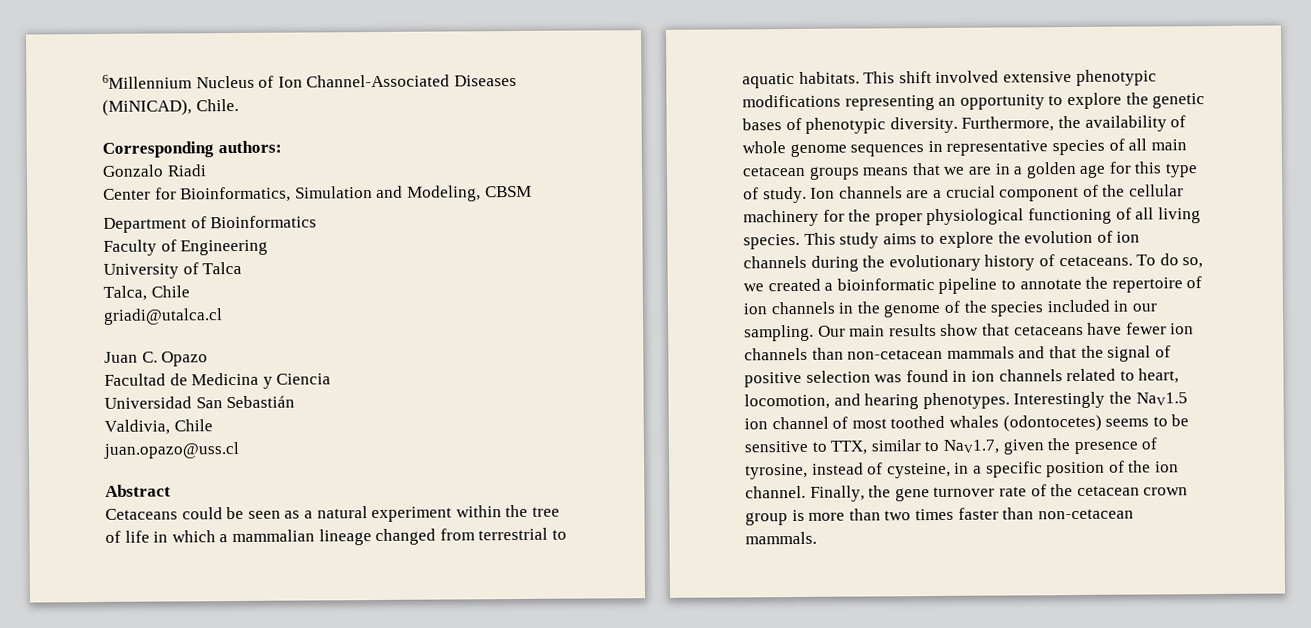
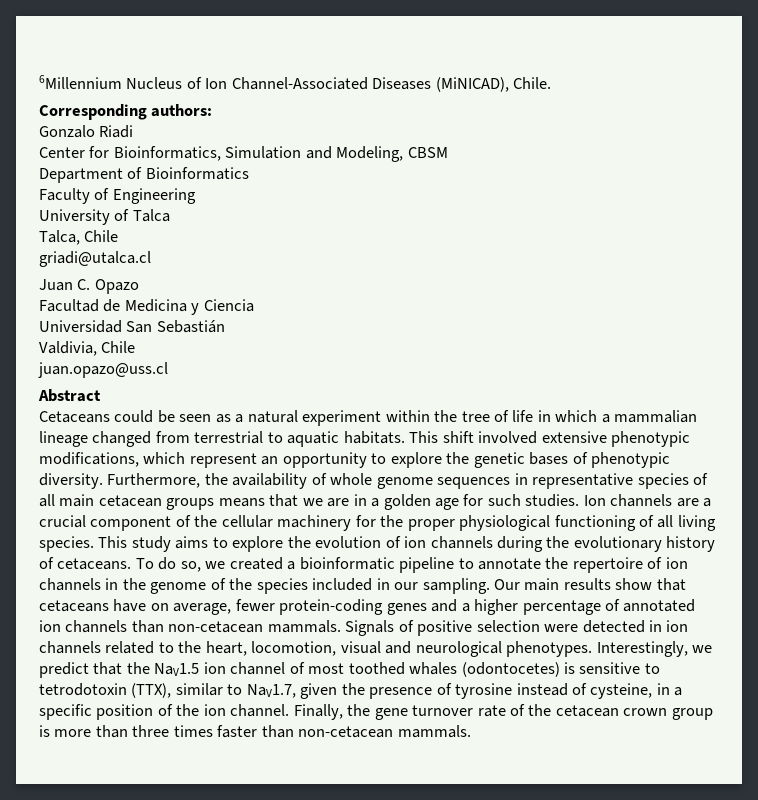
- This shift involved extensive phenotypic modifications representing an opportunity to explore the genetic bases of phenotypic diversity.
+ This shift involved extensive phenotypic modifications, which represent an opportunity to explore the genetic bases of phenotypic diversity.
- Furthermore, the availability of whole genome sequences in representative species of all main cetacean groups means that we are in a golden age for this type of study.
+ Furthermore, the availability of whole genome sequences in representative species of all main cetacean groups means that we are in a golden age for such studies.
- Our main results show that cetaceans have fewer ion channels than non-cetacean mammals and that the signal of positive selection was found in ion channels related to heart, locomotion, and hearing phenotypes. Interestingly the NaV1.5 ion channel of most toothed whales (odontocetes) seems to be sensitive to TTX, similar to NaV1.7, given the presence of tyrosine, instead of cysteine, in a specific position of the ion channel.
+ Our main results show that cetaceans have on average, fewer protein-coding genes and a higher percentage of annotated ion channels than non-cetacean mammals. Signals of positive selection were detected in ion channels related to the heart, locomotion, visual and neurological phenotypes. Interestingly, we predict that the NaV1.5 ion channel of most toothed whales (odontocetes) is sensitive to tetrodotoxin (TTX), similar to NaV1.7, given the presence of tyrosine instead of cysteine, in a specific position of the ion channel.
- Finally, the gene turnover rate of the cetacean crown group is more than two times faster than non-cetacean mammals.
+ Finally, the gene turnover rate of the cetacean crown group is more than three times faster than non-cetacean mammals.

